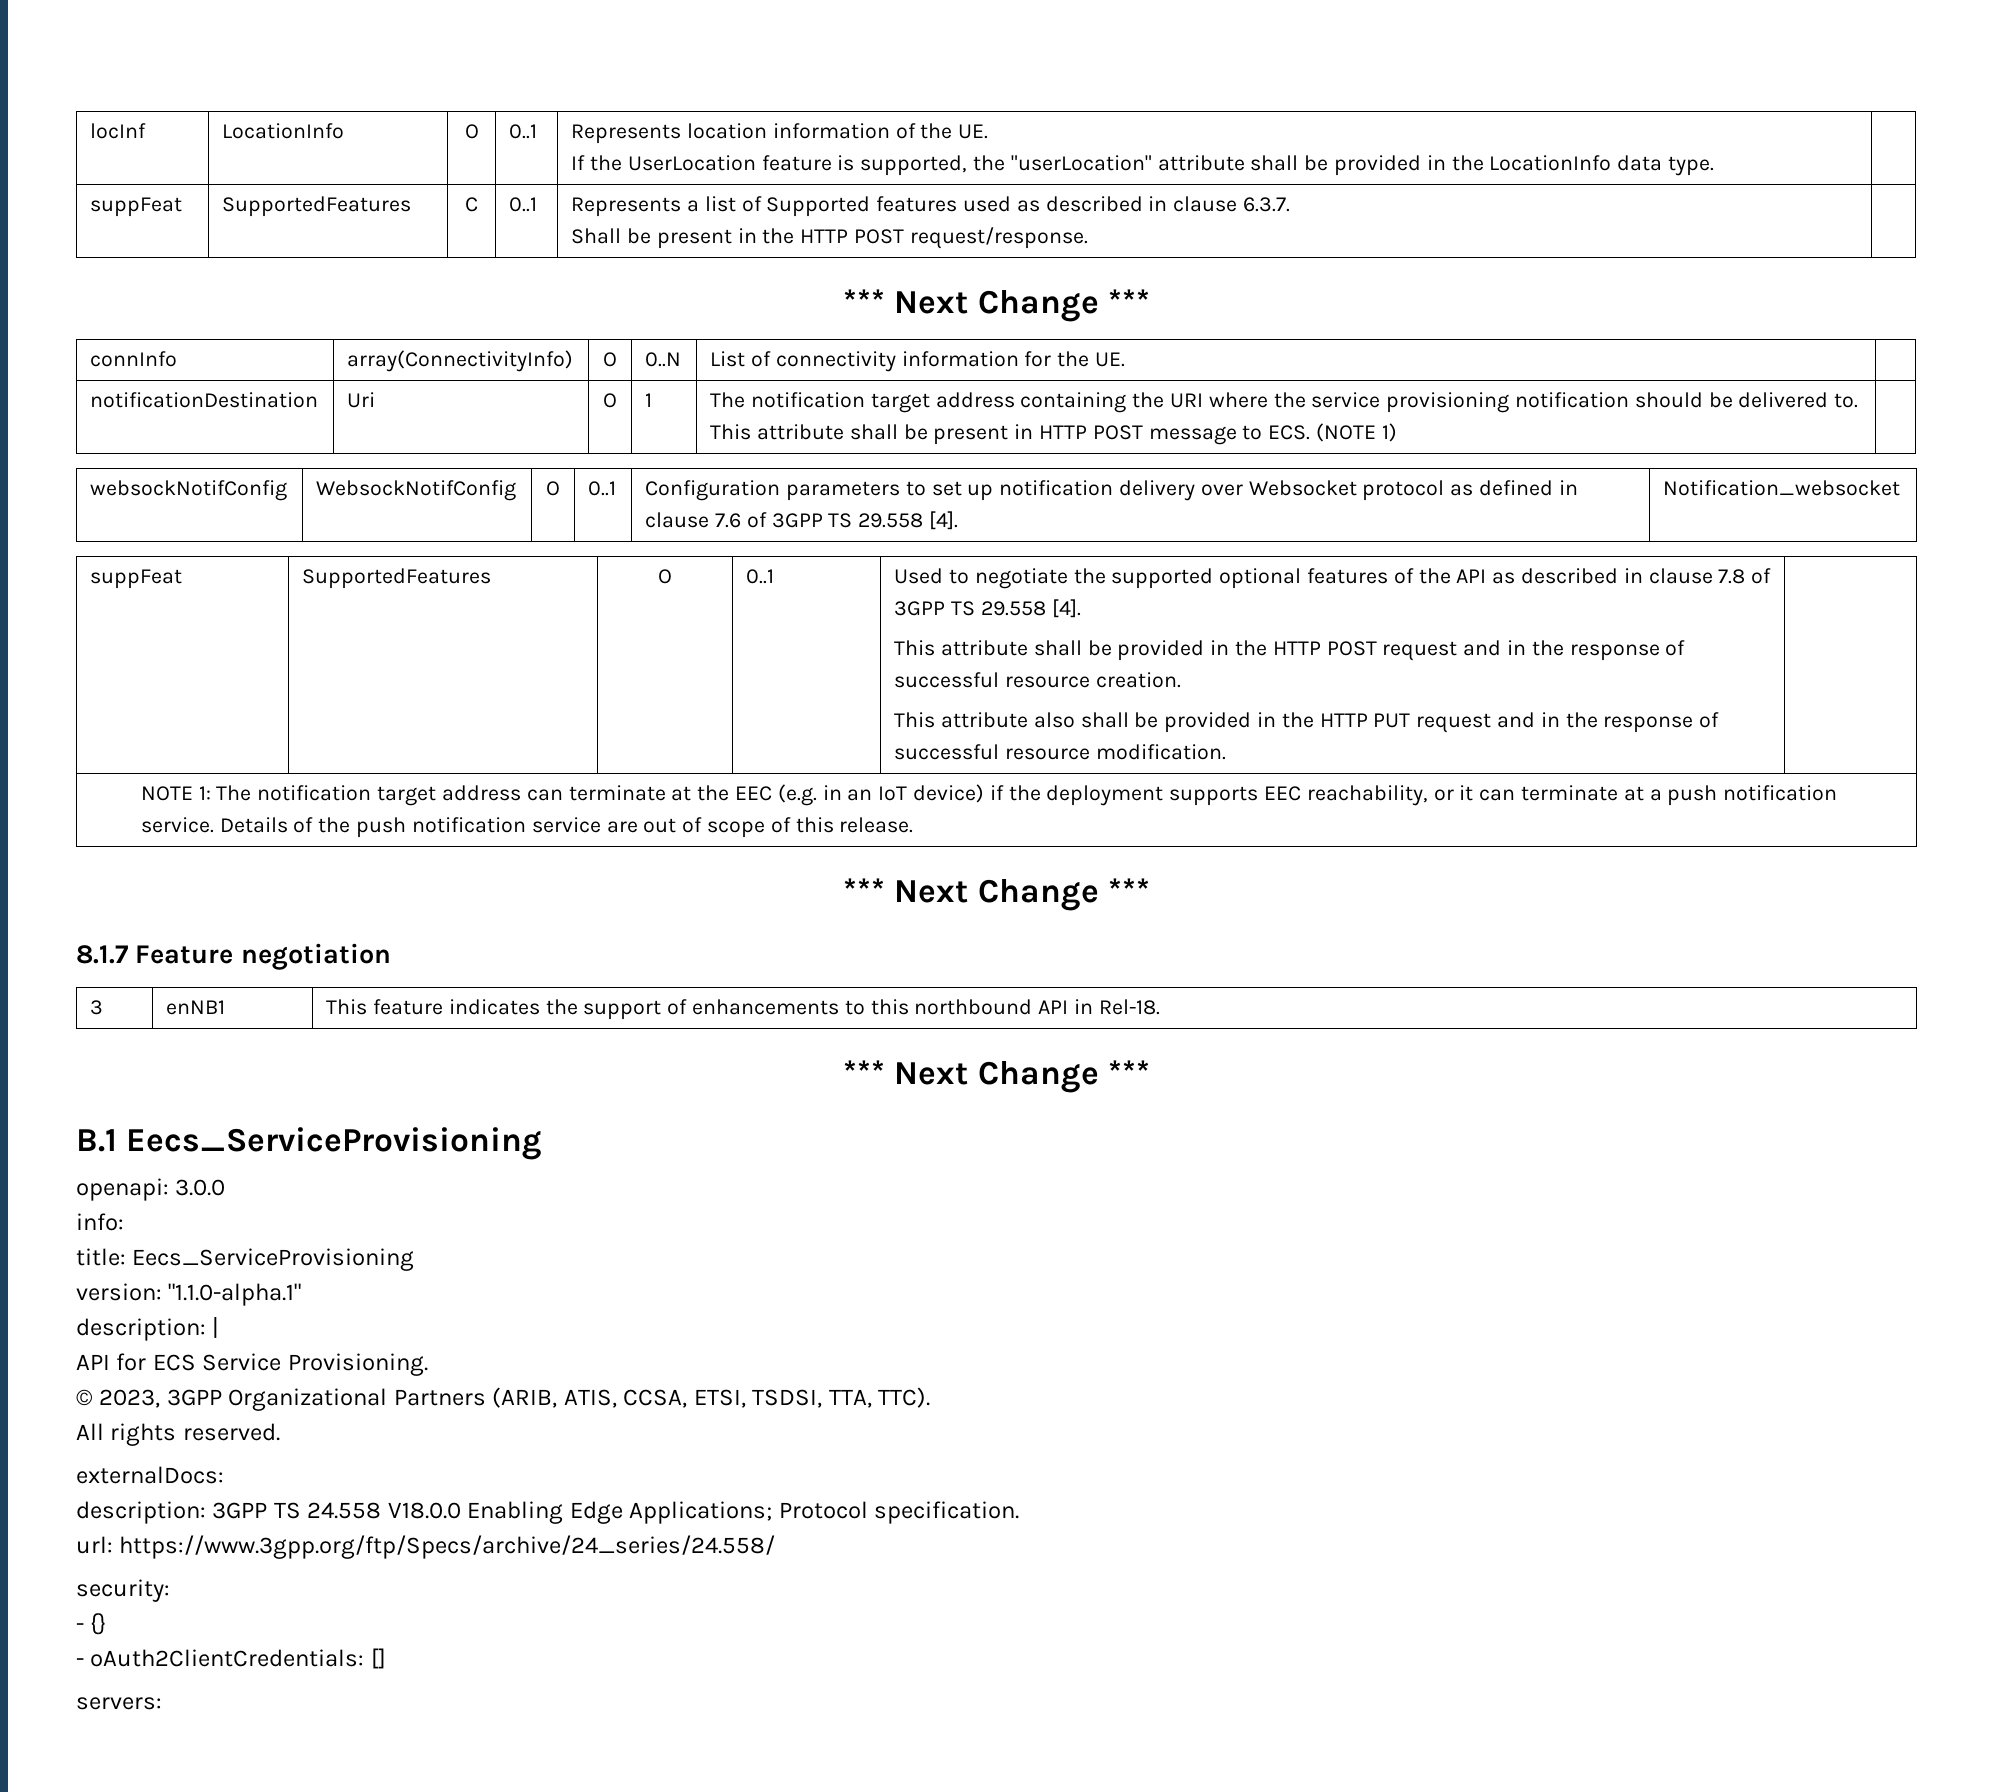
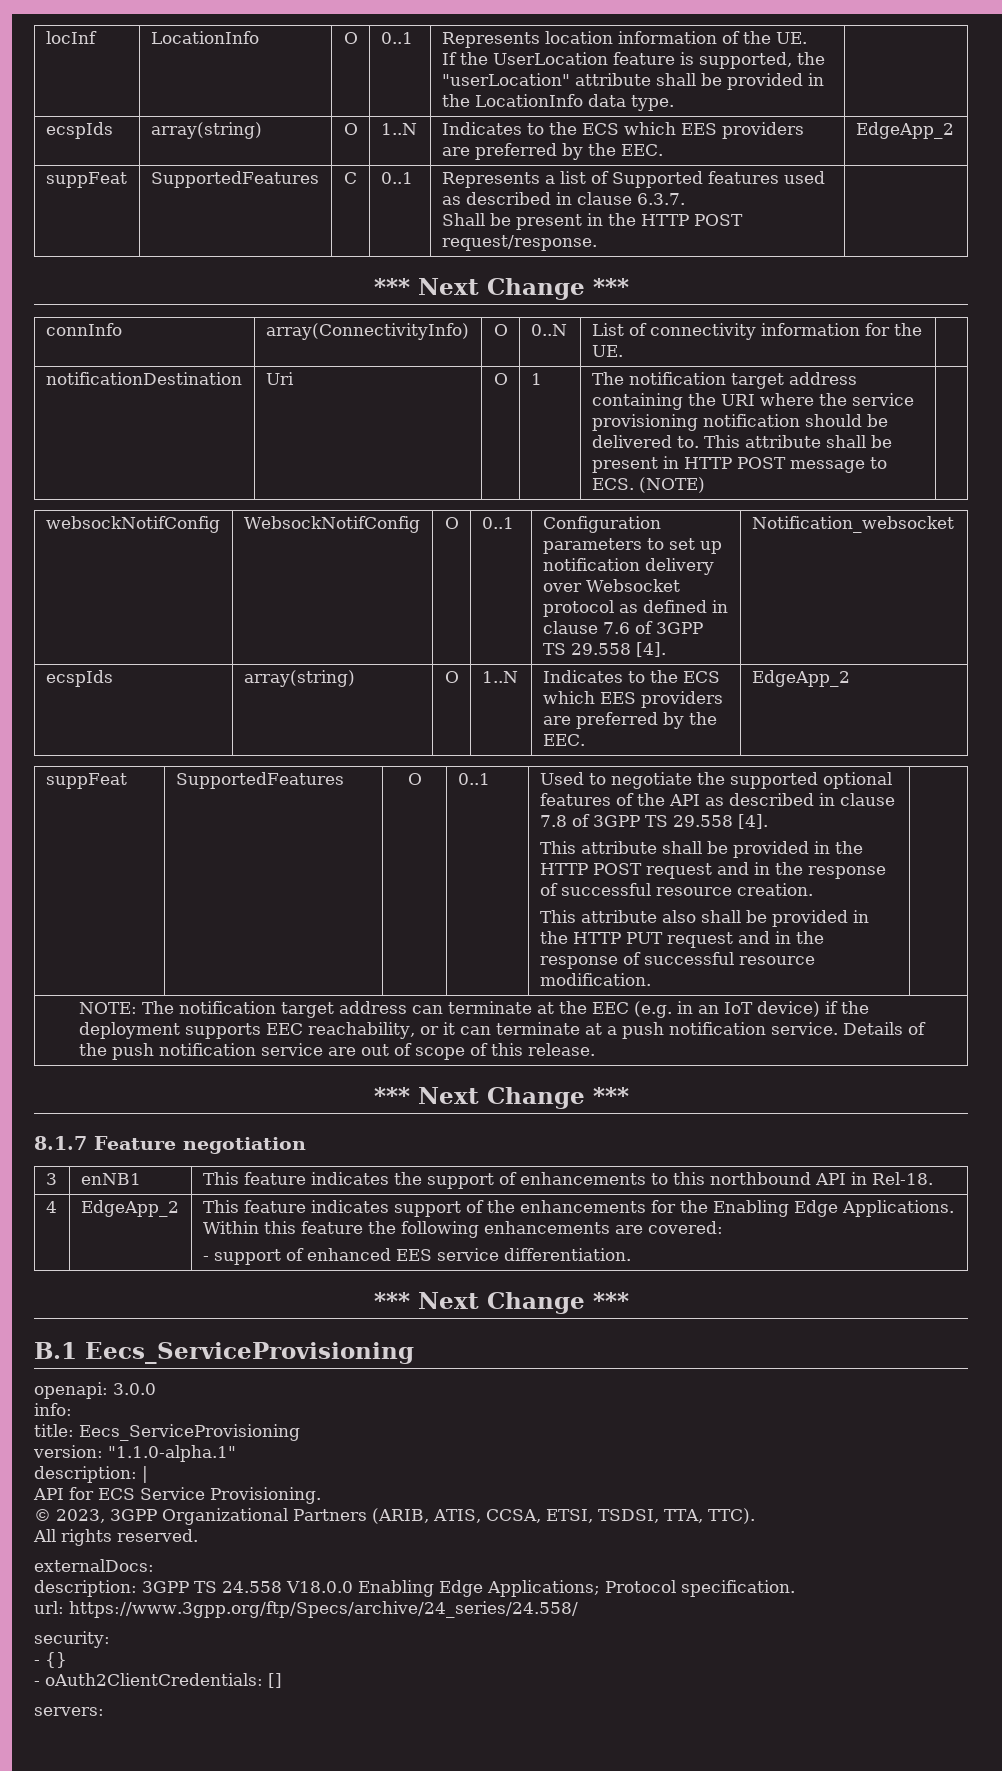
  locInf | LocationInfo | O | 0..1 | Represents location information of the UE.
  If the UserLocation feature is supported, the "userLocation" attribute shall be provided in the LocationInfo data type. |
+ ecspIds | array(string) | O | 1..N | Indicates to the ECS which EES providers are preferred by the EEC. | EdgeApp_2
- notificationDestination | Uri | O | 1 | The notification target address containing the URI where the service provisioning notification should be delivered to. This attribute shall be present in HTTP POST message to ECS. (NOTE 1) |
+ notificationDestination | Uri | O | 1 | The notification target address containing the URI where the service provisioning notification should be delivered to. This attribute shall be present in HTTP POST message to ECS. (NOTE) |
  websockNotifConfig | WebsockNotifConfig | O | 0..1 | Configuration parameters to set up notification delivery over Websocket protocol as defined in clause 7.6 of 3GPP TS 29.558 [4]. | Notification_websocket
+ ecspIds | array(string) | O | 1..N | Indicates to the ECS which EES providers are preferred by the EEC. | EdgeApp_2
- NOTE 1: The notification target address can terminate at the EEC (e.g. in an IoT device) if the deployment supports EEC reachability, or it can terminate at a push notification service.
+ NOTE: The notification target address can terminate at the EEC (e.g. in an IoT device) if the deployment supports EEC reachability, or it can terminate at a push notification service.
+ 4 | EdgeApp_2 | This feature indicates support of the enhancements for the Enabling Edge Applications. Within this feature the following enhancements are covered:
+ - support of enhanced EES service differentiation.

